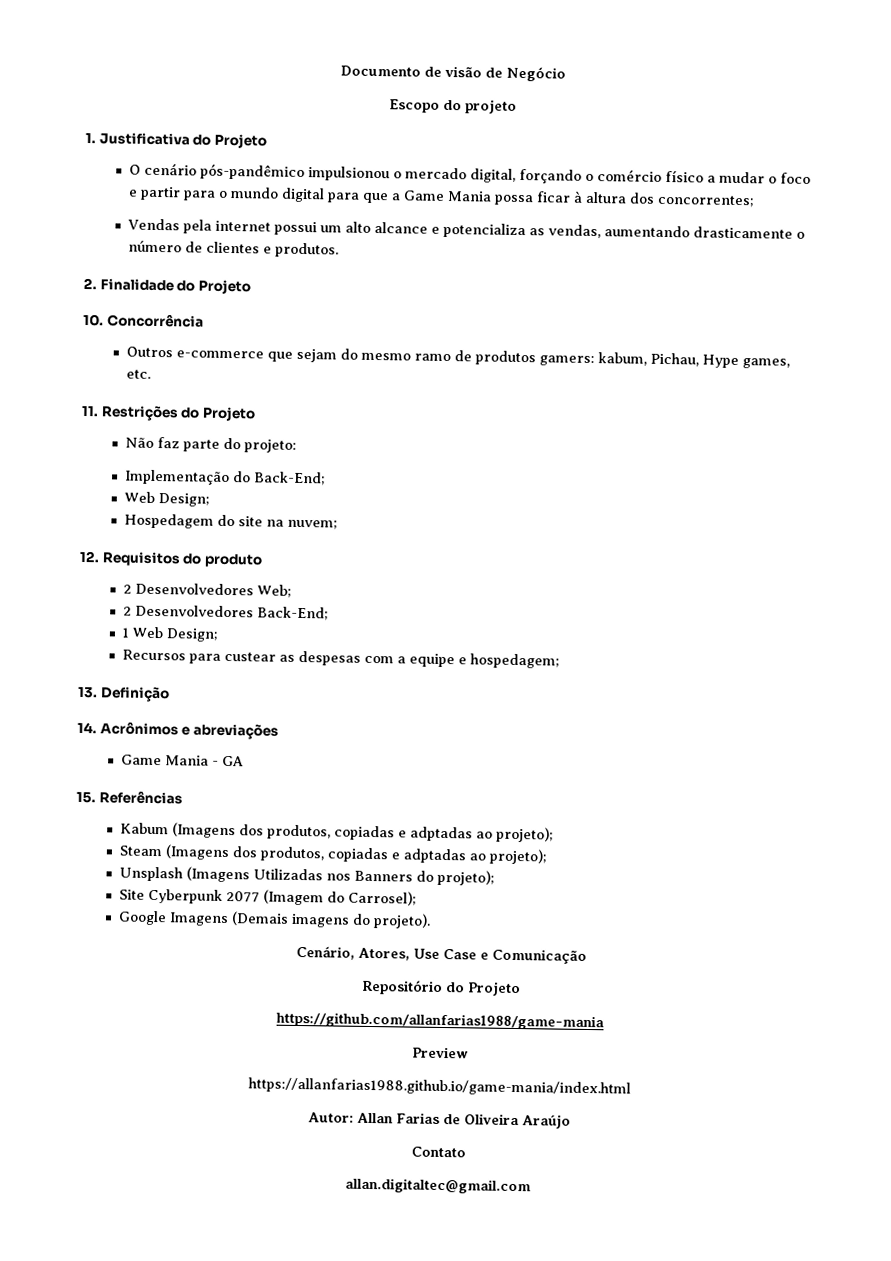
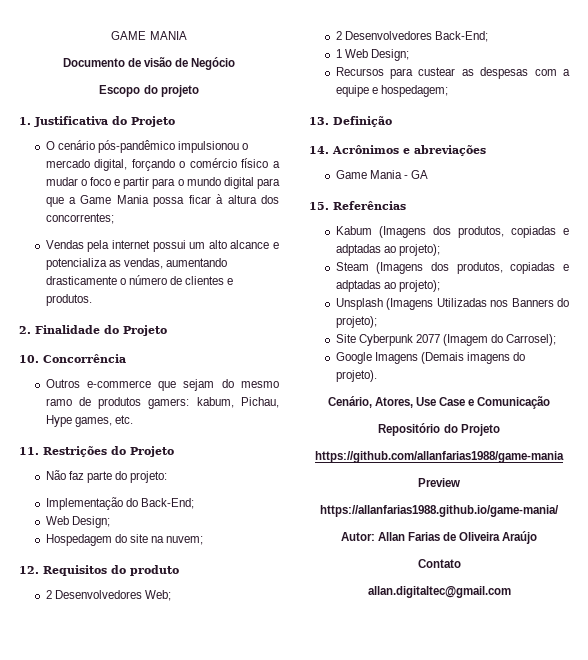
+ GAME MANIA
- https://allanfarias1988.github.io/game-mania/index.html
+ https://allanfarias1988.github.io/game-mania/

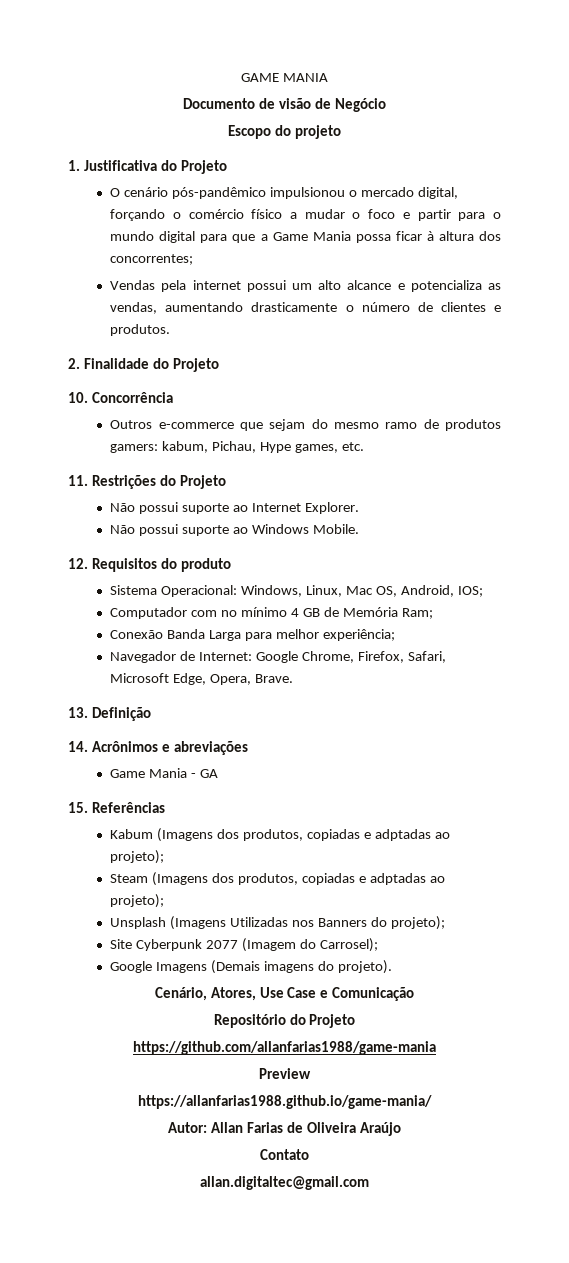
- Não faz parte do projeto:
- Implementação do Back-End;
- Web Design;
- Hospedagem do site na nuvem;
+ Não possui suporte ao Internet Explorer.
+ Não possui suporte ao Windows Mobile.
  12. Requisitos do produto
- 2 Desenvolvedores Web;
- 2 Desenvolvedores Back-End;
- 1 Web Design;
- Recursos para custear as despesas com a equipe e hospedagem;
+ Sistema Operacional: Windows, Linux, Mac OS, Android, IOS;
+ Computador com no mínimo 4 GB de Memória Ram;
+ Conexão Banda Larga para melhor experiência;
+ Navegador de Internet: Google Chrome, Firefox, Safari, Microsoft Edge, Opera, Brave.

